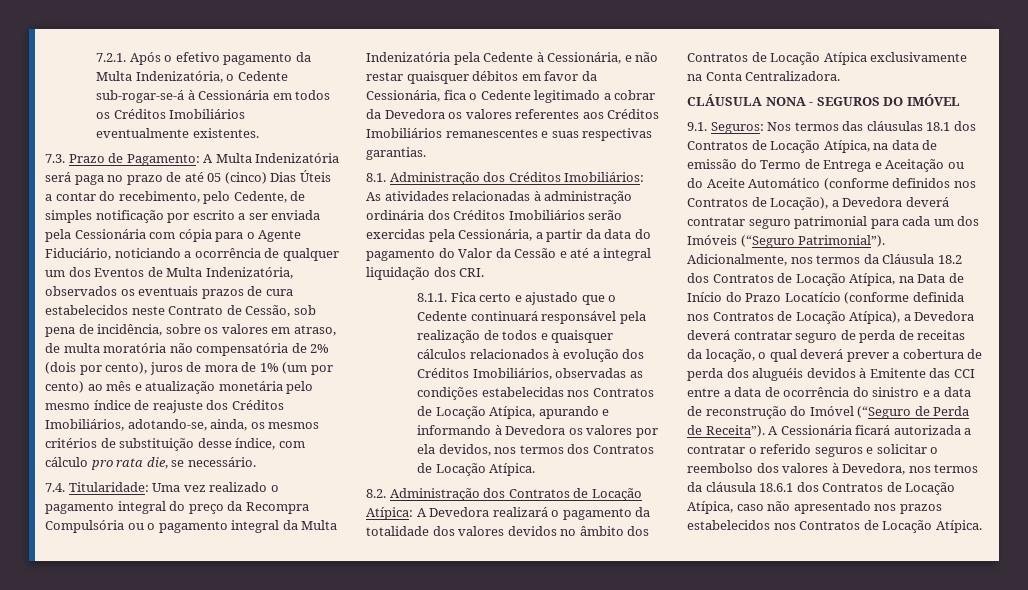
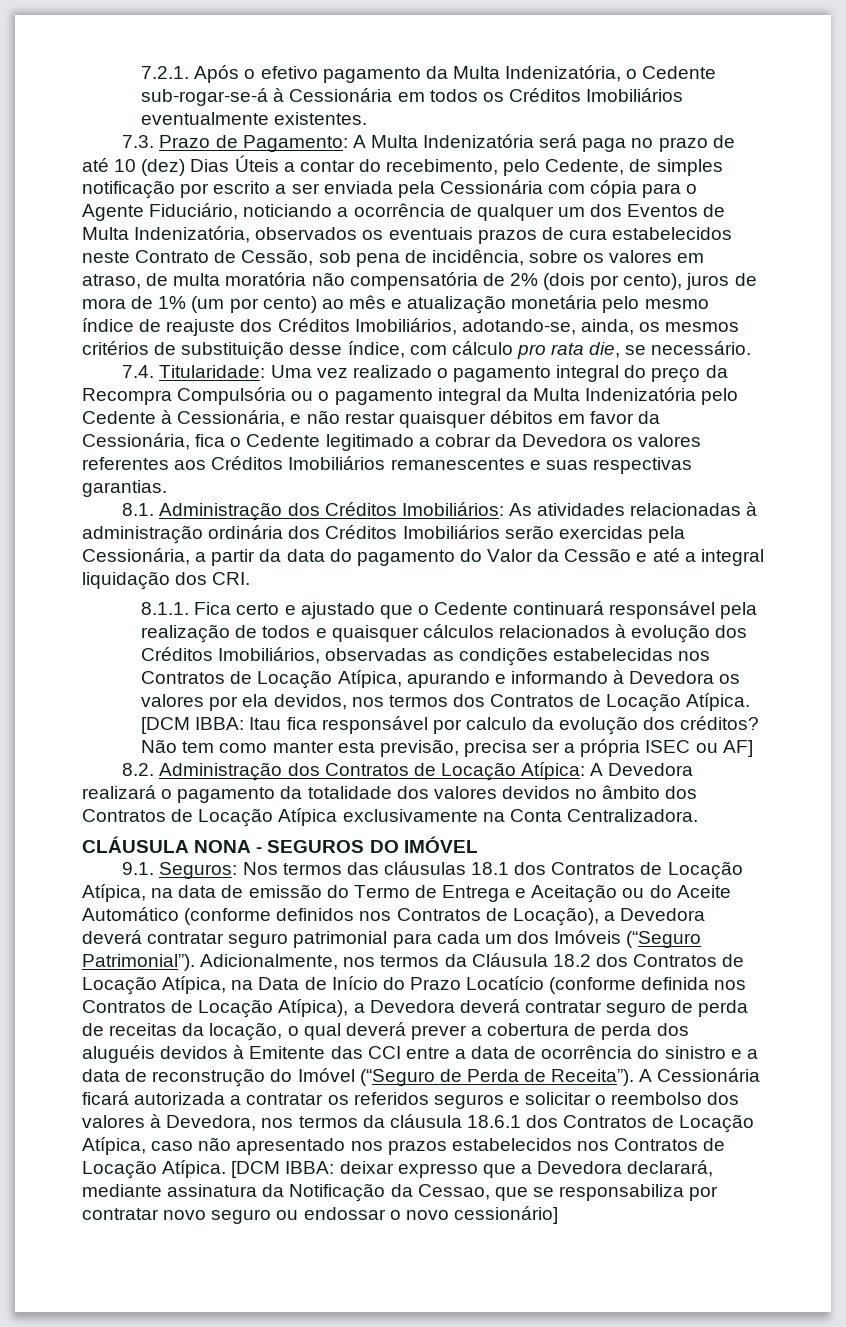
- A Multa Indenizatória será paga no prazo de até 05 (cinco) Dias Úteis a contar do recebimento, pelo Cedente, de simples notificação por escrito a ser enviada pela Cessionária com cópia para o Agente Fiduciário, noticiando a ocorrência de qualquer um dos Eventos de Multa Indenizatória, observados os eventuais prazos de cura estabelecidos neste Contrato de Cessão, sob pena de incidência, sobre os valores em atraso, de multa moratória não compensatória de 2% (dois por cento), juros de mora de 1% (um por cento) ao mês e atualização monetária pelo mesmo índice de reajuste dos Créditos Imobiliários, adotando-se, ainda, os mesmos critérios de substituição desse índice, com cálculo pro rata die, se necessário.
+ A Multa Indenizatória será paga no prazo de até 10 (dez) Dias Úteis a contar do recebimento, pelo Cedente, de simples notificação por escrito a ser enviada pela Cessionária com cópia para o Agente Fiduciário, noticiando a ocorrência de qualquer um dos Eventos de Multa Indenizatória, observados os eventuais prazos de cura estabelecidos neste Contrato de Cessão, sob pena de incidência, sobre os valores em atraso, de multa moratória não compensatória de 2% (dois por cento), juros de mora de 1% (um por cento) ao mês e atualização monetária pelo mesmo índice de reajuste dos Créditos Imobiliários, adotando-se, ainda, os mesmos critérios de substituição desse índice, com cálculo pro rata die, se necessário.
- 7.4. Titularidade: Uma vez realizado o pagamento integral do preço da Recompra Compulsória ou o pagamento integral da Multa Indenizatória pela Cedente à Cessionária, e não restar quaisquer débitos em favor da Cessionária, fica o Cedente legitimado a cobrar da Devedora os valores referentes aos Créditos Imobiliários remanescentes e suas respectivas garantias.
+ 7.4. Titularidade: Uma vez realizado o pagamento integral do preço da Recompra Compulsória ou o pagamento integral da Multa Indenizatória pelo Cedente à Cessionária, e não restar quaisquer débitos em favor da Cessionária, fica o Cedente legitimado a cobrar da Devedora os valores referentes aos Créditos Imobiliários remanescentes e suas respectivas garantias.
+ [DCM IBBA: Itau fica responsável por calculo da evolução dos créditos? Não tem como manter esta previsão, precisa ser a própria ISEC ou AF]
- A Cessionária ficará autorizada a contratar o referido seguros e solicitar o reembolso dos valores à Devedora, nos termos da cláusula 18.6.1 dos Contratos de Locação Atípica, caso não apresentado nos prazos estabelecidos nos Contratos de Locação Atípica.
+ A Cessionária ficará autorizada a contratar os referidos seguros e solicitar o reembolso dos valores à Devedora, nos termos da cláusula 18.6.1 dos Contratos de Locação Atípica, caso não apresentado nos prazos estabelecidos nos Contratos de Locação Atípica.
+ [DCM IBBA: deixar expresso que a Devedora declarará, mediante assinatura da Notificação da Cessao, que se responsabiliza por contratar novo seguro ou endossar o novo cessionário]

